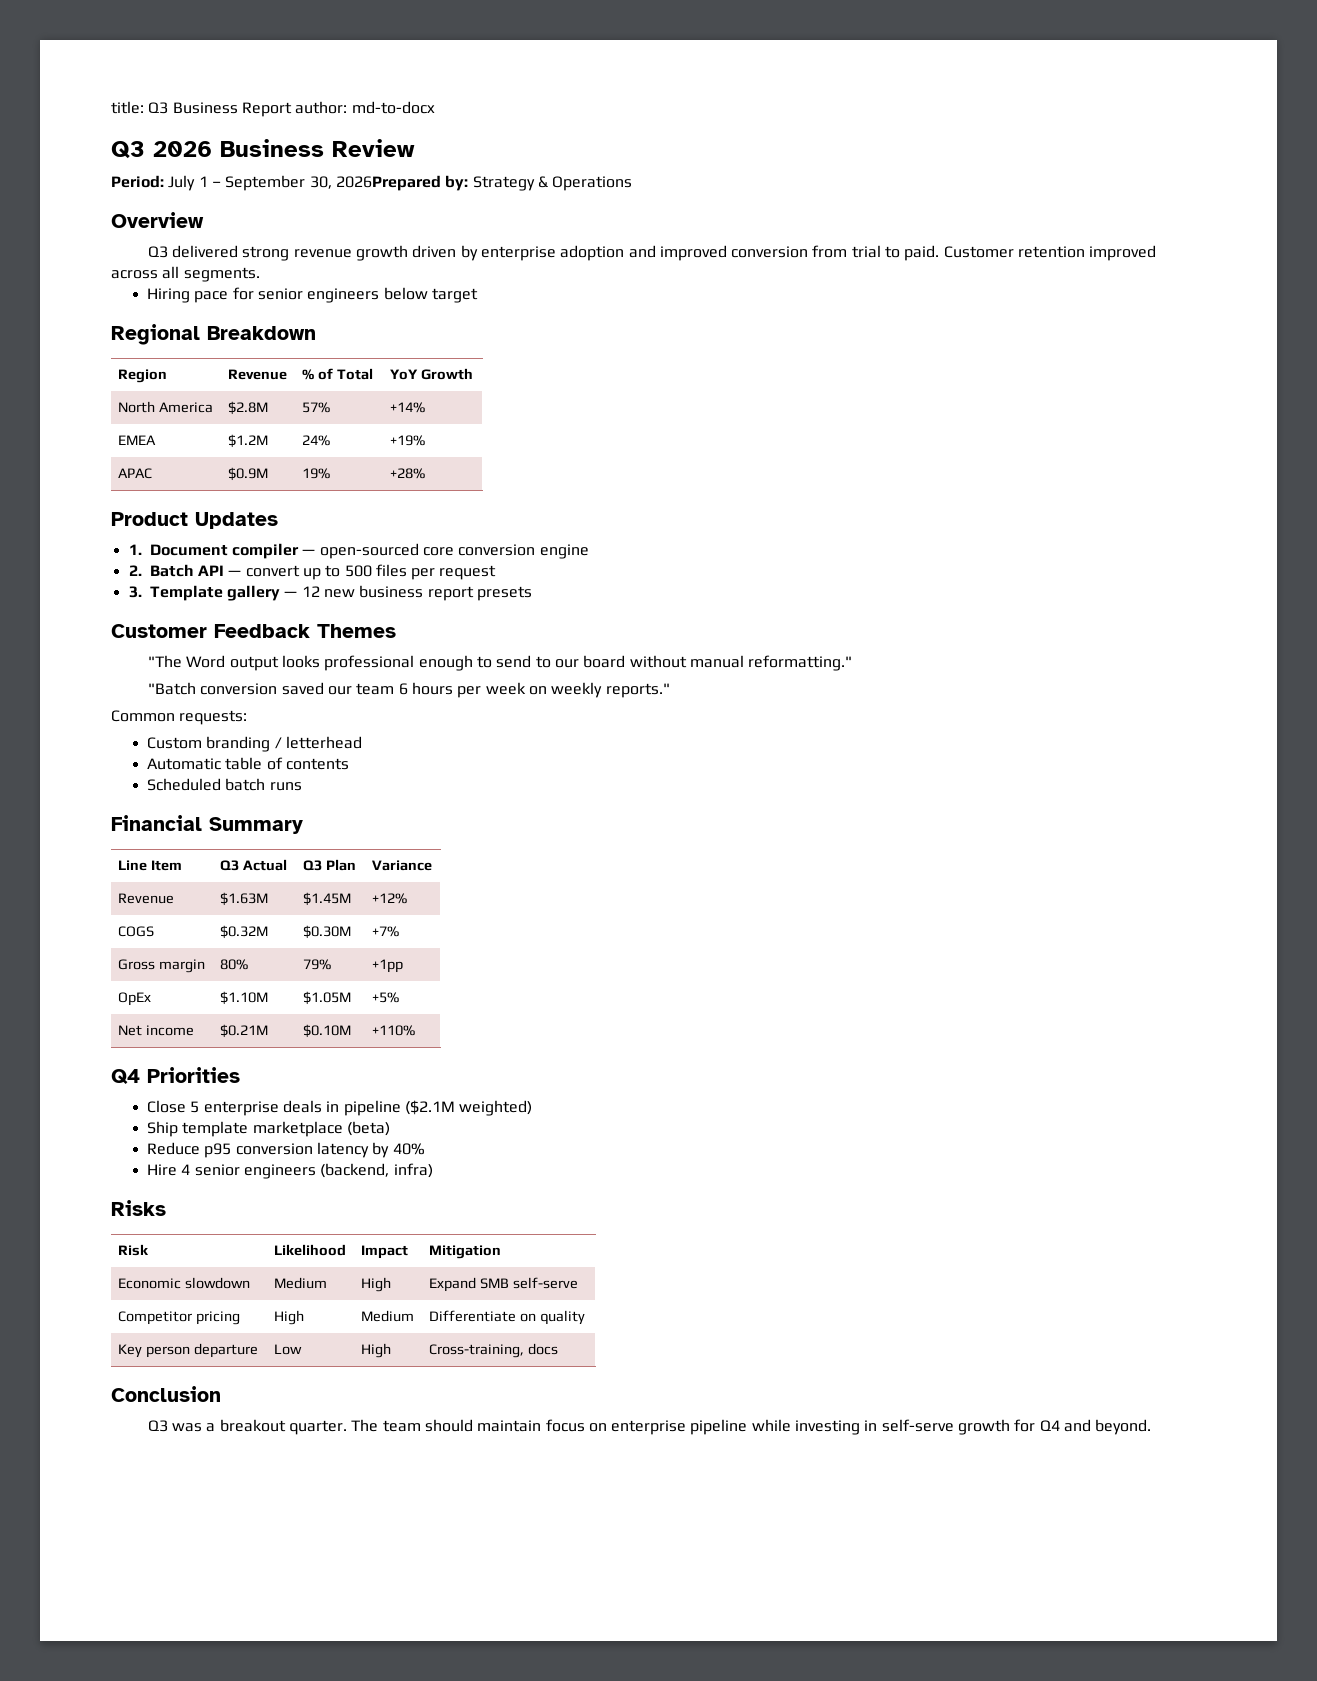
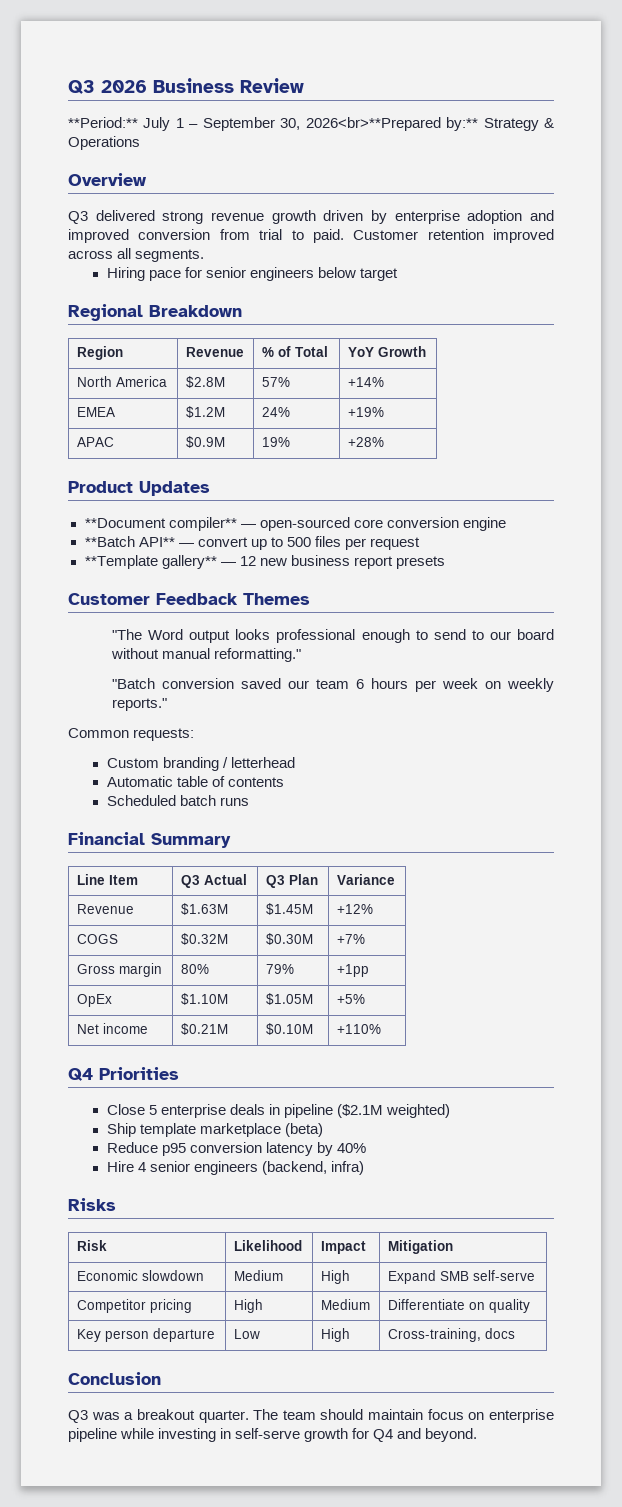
- title: Q3 Business Report author: md-to-docx
- Period: July 1 – September 30, 2026Prepared by: Strategy & Operations
+ **Period:** July 1 – September 30, 2026<br>**Prepared by:** Strategy & Operations
- 1. Document compiler — open-sourced core conversion engine
+ **Document compiler** — open-sourced core conversion engine
- 2. Batch API — convert up to 500 files per request
+ **Batch API** — convert up to 500 files per request
- 3. Template gallery — 12 new business report presets
+ **Template gallery** — 12 new business report presets

